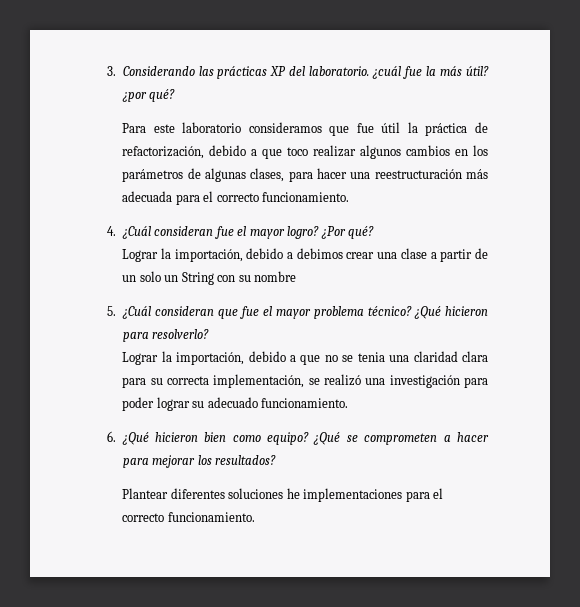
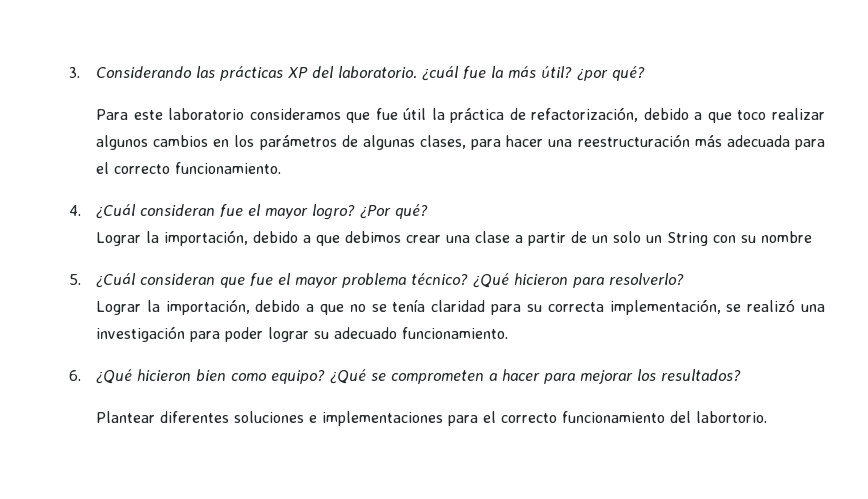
- Lograr la importación, debido a debimos crear una clase a partir de un solo un String con su nombre
+ Lograr la importación, debido a que debimos crear una clase a partir de un solo un String con su nombre
- Lograr la importación, debido a que no se tenia una claridad clara para su correcta implementación, se realizó una investigación para poder lograr su adecuado funcionamiento.
+ Lograr la importación, debido a que no se tenía claridad para su correcta implementación, se realizó una investigación para poder lograr su adecuado funcionamiento.
- Plantear diferentes soluciones he implementaciones para el correcto funcionamiento.
+ Plantear diferentes soluciones e implementaciones para el correcto funcionamiento del labortorio.

